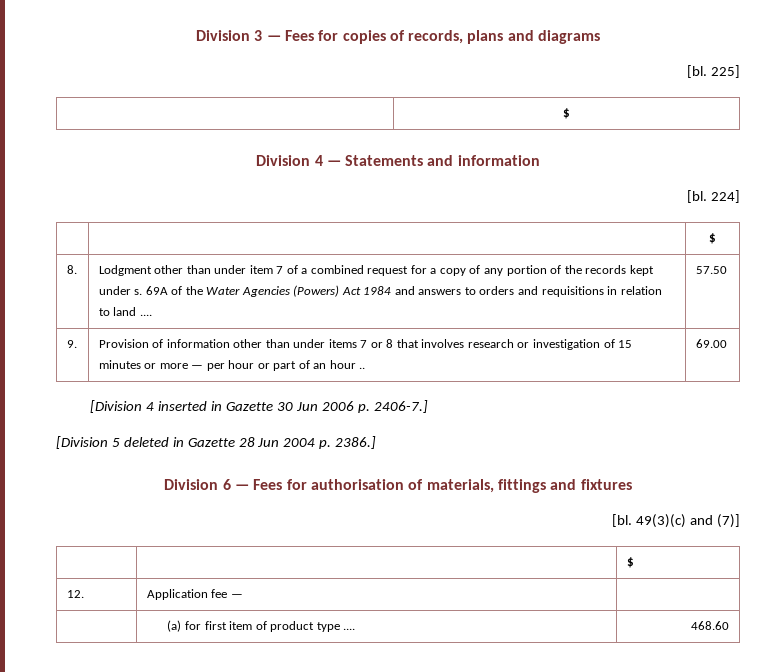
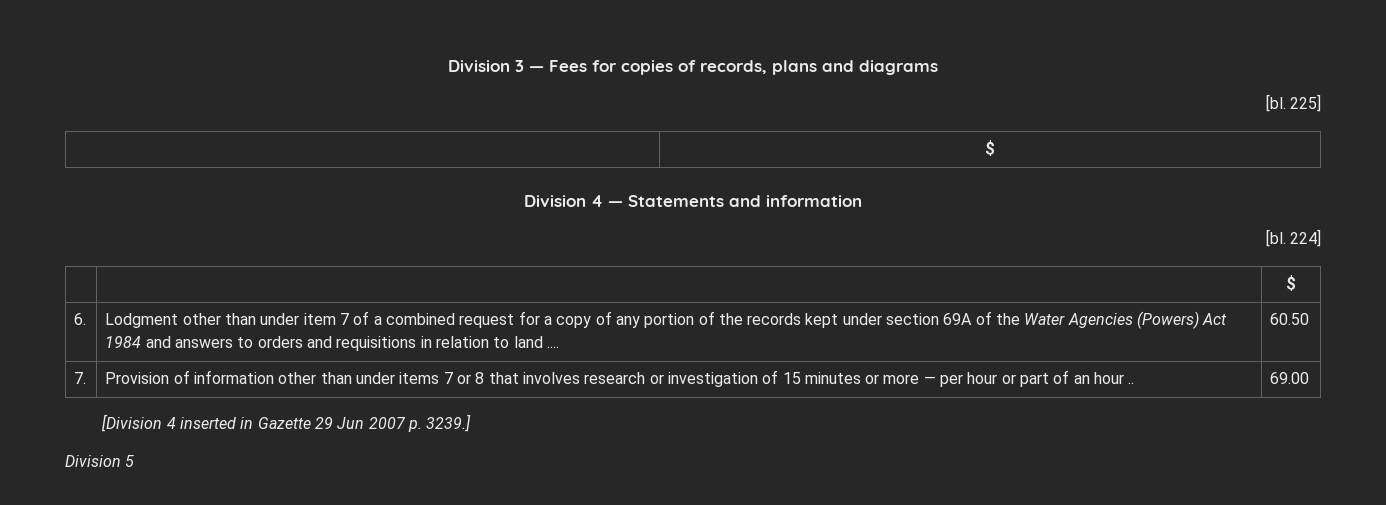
- 8.
+ 6.
- Lodgment other than under item 7 of a combined request for a copy of any portion of the records kept under s. 69A of the Water Agencies (Powers) Act 1984 and answers to orders and requisitions in relation to land ....
+ Lodgment other than under item 7 of a combined request for a copy of any portion of the records kept under section 69A of the Water Agencies (Powers) Act 1984 and answers to orders and requisitions in relation to land ....
- 57.50
- 9. | Provision of information other than under items 7 or 8 that involves research or investigation of 15 minutes or more — per hour or part of an hour .. | 69.00
+ 60.50
+ 7. | Provision of information other than under items 7 or 8 that involves research or investigation of 15 minutes or more — per hour or part of an hour .. | 69.00
- [Division 4 inserted in Gazette 30 Jun 2006 p. 2406-7.]
- [Division 5 deleted in Gazette 28 Jun 2004 p. 2386.]
- Division 6 — Fees for authorisation of materials, fittings and fixtures
- [bl. 49(3)(c) and (7)]
- | | $
- 12. | Application fee — |
- | (a) for first item of product type .... | 468.60
+ [Division 4 inserted in Gazette 29 Jun 2007 p. 3239.]
+ Division 5

